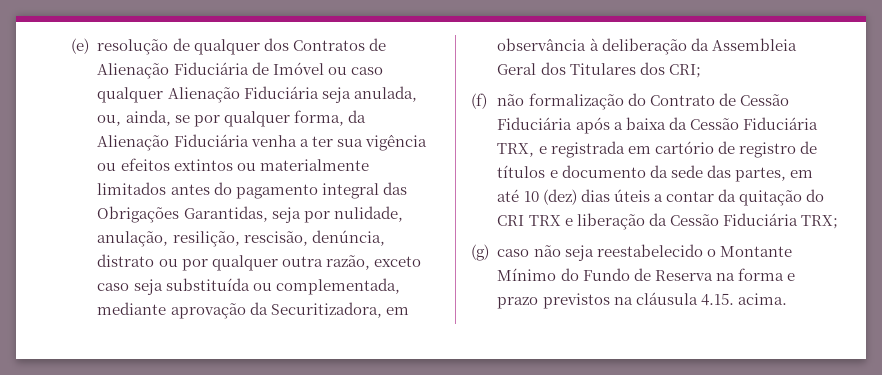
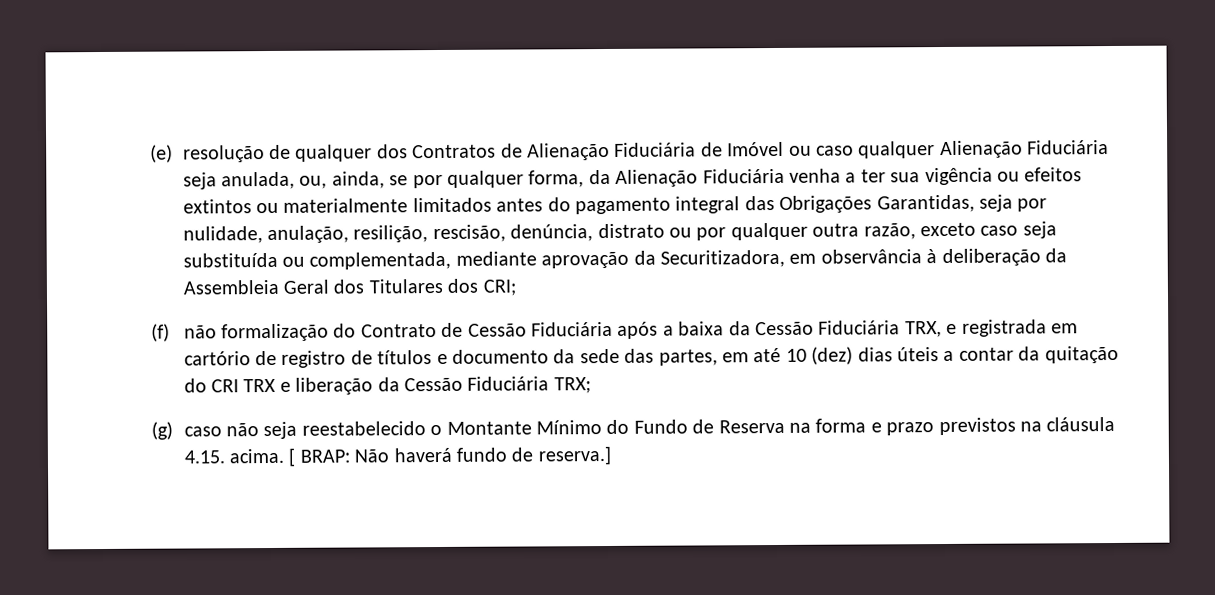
+ [ BRAP: Não haverá fundo de reserva.]

